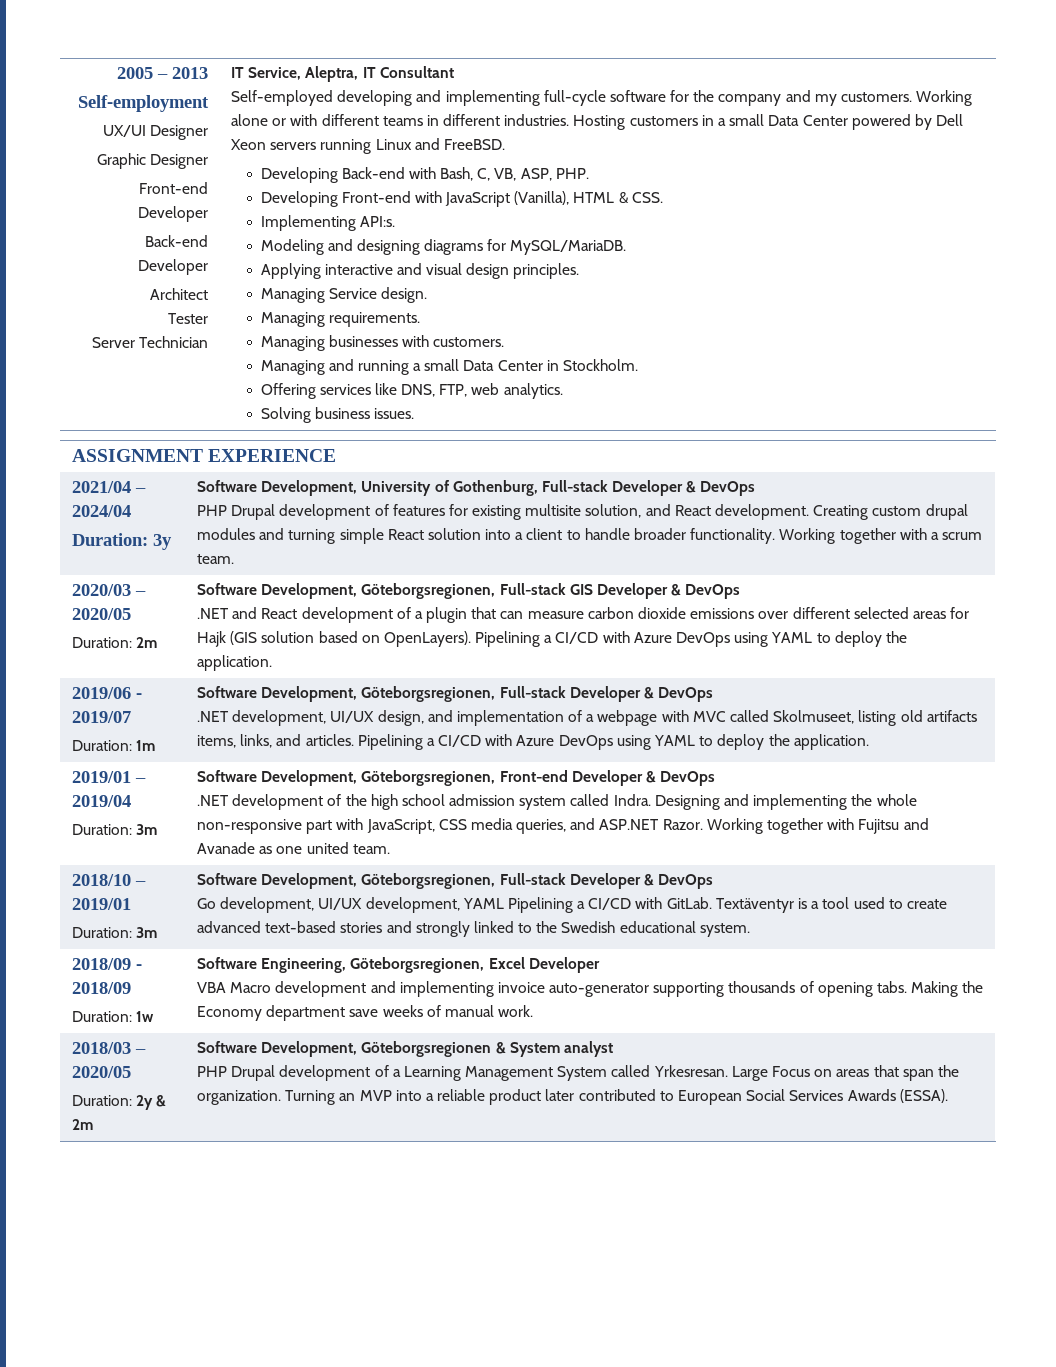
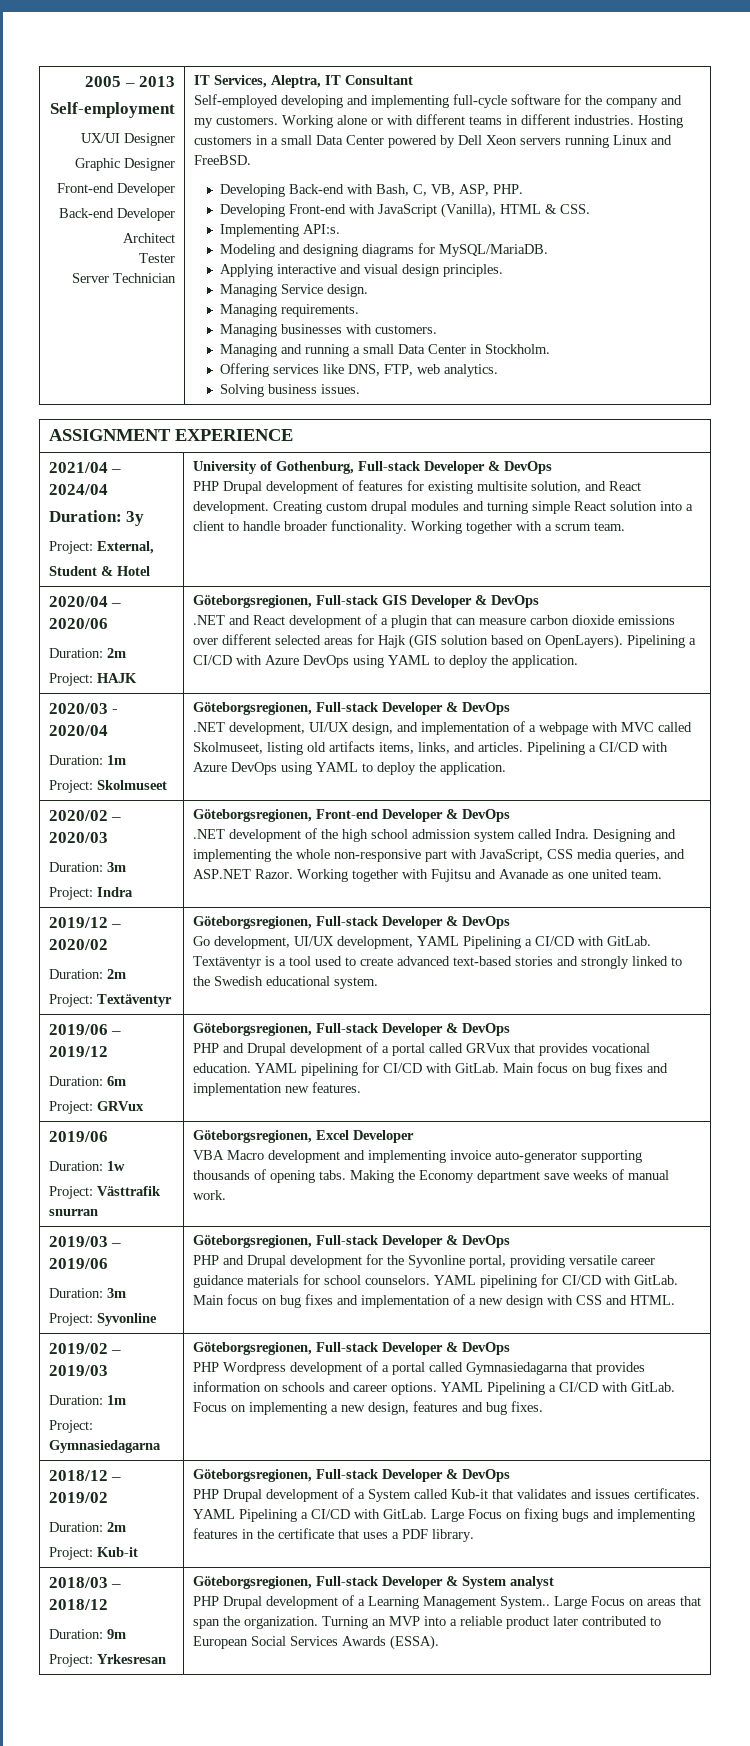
- IT Service, Aleptra, IT Consultant
+ IT Services, Aleptra, IT Consultant
- Software Development, University of Gothenburg, Full-stack Developer & DevOps
+ Project: External,
+ Student & Hotel | University of Gothenburg, Full-stack Developer & DevOps
- 2020/03 – 2020/05
- Duration: 2m | Software Development, Göteborgsregionen, Full-stack GIS Developer & DevOps
+ 2020/04 – 2020/06
+ Duration: 2m
+ Project: HAJK | Göteborgsregionen, Full-stack GIS Developer & DevOps
- 2019/06 - 2019/07
- Duration: 1m | Software Development, Göteborgsregionen, Full-stack Developer & DevOps
+ 2020/03 - 2020/04
+ Duration: 1m
+ Project: Skolmuseet | Göteborgsregionen, Full-stack Developer & DevOps
- 2019/01 – 2019/04
- Duration: 3m | Software Development, Göteborgsregionen, Front-end Developer & DevOps
+ 2020/02 – 2020/03
+ Duration: 3m
+ Project: Indra | Göteborgsregionen, Front-end Developer & DevOps
- 2018/10 – 2019/01
- Duration: 3m | Software Development, Göteborgsregionen, Full-stack Developer & DevOps
+ 2019/12 – 2020/02
+ Duration: 2m
+ Project: Textäventyr | Göteborgsregionen, Full-stack Developer & DevOps
- 2018/09 - 2018/09
- Duration: 1w | Software Engineering, Göteborgsregionen, Excel Developer
+ 2019/06 – 2019/12
+ Duration: 6m
+ Project: GRVux | Göteborgsregionen, Full-stack Developer & DevOps
+ PHP and Drupal development of a portal called GRVux that provides vocational education. YAML pipelining for CI/CD with GitLab. Main focus on bug fixes and implementation new features.
+ 2019/06
+ Duration: 1w
+ Project: Västtrafik snurran | Göteborgsregionen, Excel Developer
+ 2019/03 – 2019/06
+ Duration: 3m
+ Project: Syvonline | Göteborgsregionen, Full-stack Developer & DevOps
+ PHP and Drupal development for the Syvonline portal, providing versatile career guidance materials for school counselors. YAML pipelining for CI/CD with GitLab. Main focus on bug fixes and implementation of a new design with CSS and HTML.
+ 2019/02 – 2019/03
+ Duration: 1m
+ Project: Gymnasiedagarna | Göteborgsregionen, Full-stack Developer & DevOps
+ PHP Wordpress development of a portal called Gymnasiedagarna that provides information on schools and career options. YAML Pipelining a CI/CD with GitLab. Focus on implementing a new design, features and bug fixes.
+ 2018/12 – 2019/02
+ Duration: 2m
+ Project: Kub-it | Göteborgsregionen, Full-stack Developer & DevOps
+ PHP Drupal development of a System called Kub-it that validates and issues certificates. YAML Pipelining a CI/CD with GitLab. Large Focus on fixing bugs and implementing features in the certificate that uses a PDF library.
- 2018/03 – 2020/05
- Duration: 2y & 2m | Software Development, Göteborgsregionen & System analyst
+ 2018/03 – 2018/12
+ Duration: 9m
+ Project: Yrkesresan | Göteborgsregionen, Full-stack Developer & System analyst
- PHP Drupal development of a Learning Management System called Yrkesresan.
+ PHP Drupal development of a Learning Management System..

